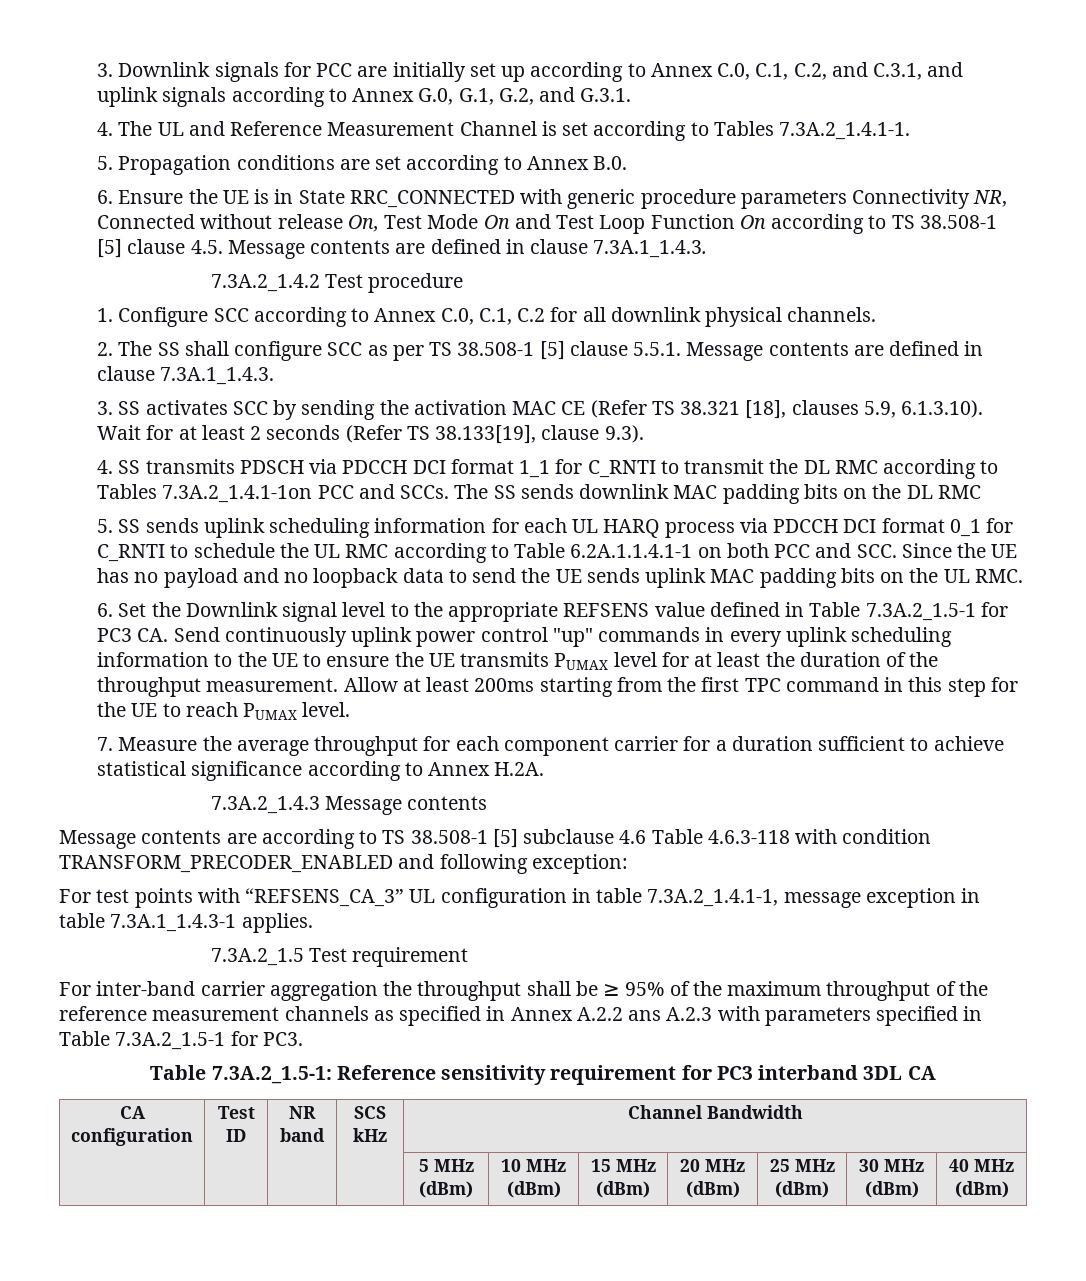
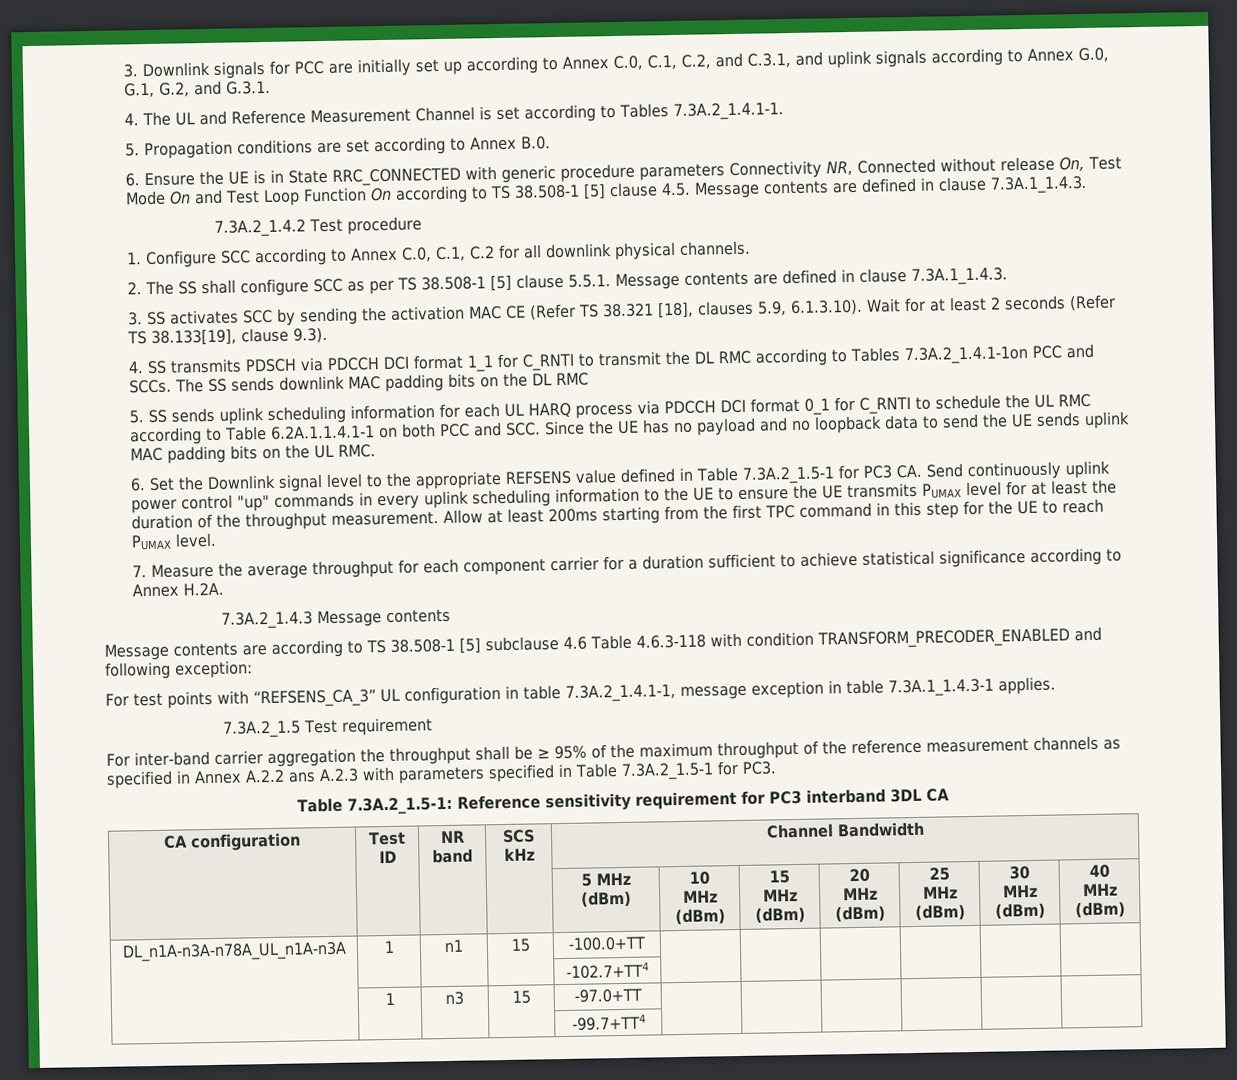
+ DL_n1A-n3A-n78A_UL_n1A-n3A | 1 | n1 | 15 | -100.0+TT | | | | | |
+ | | | | -102.7+TT4 | | | | | |
+ | 1 | n3 | 15 | -97.0+TT | | | | | |
+ | | | | -99.7+TT4 | | | | | |

